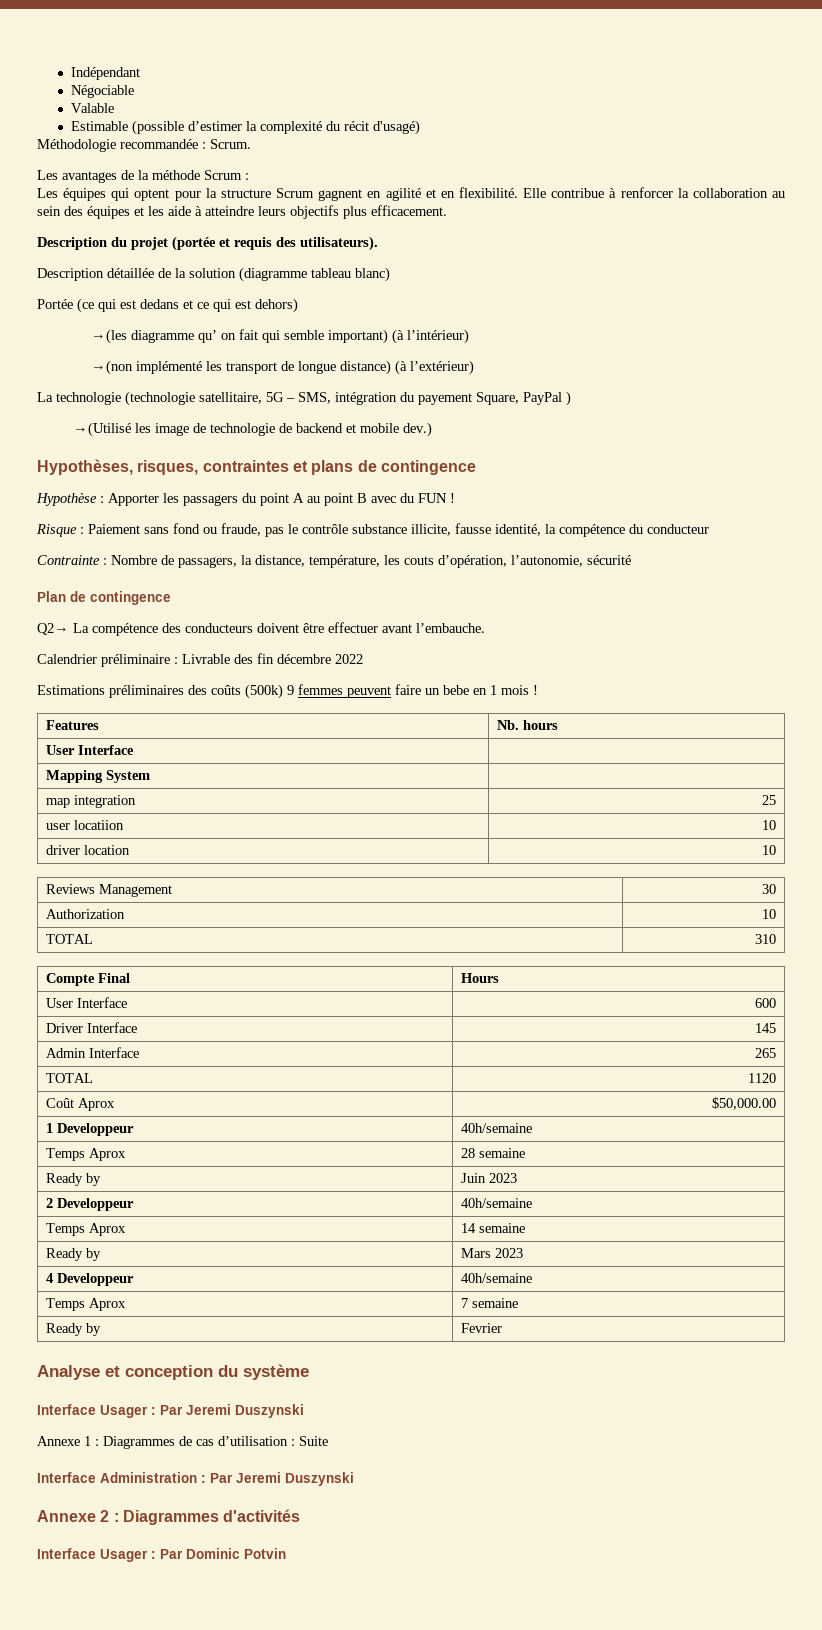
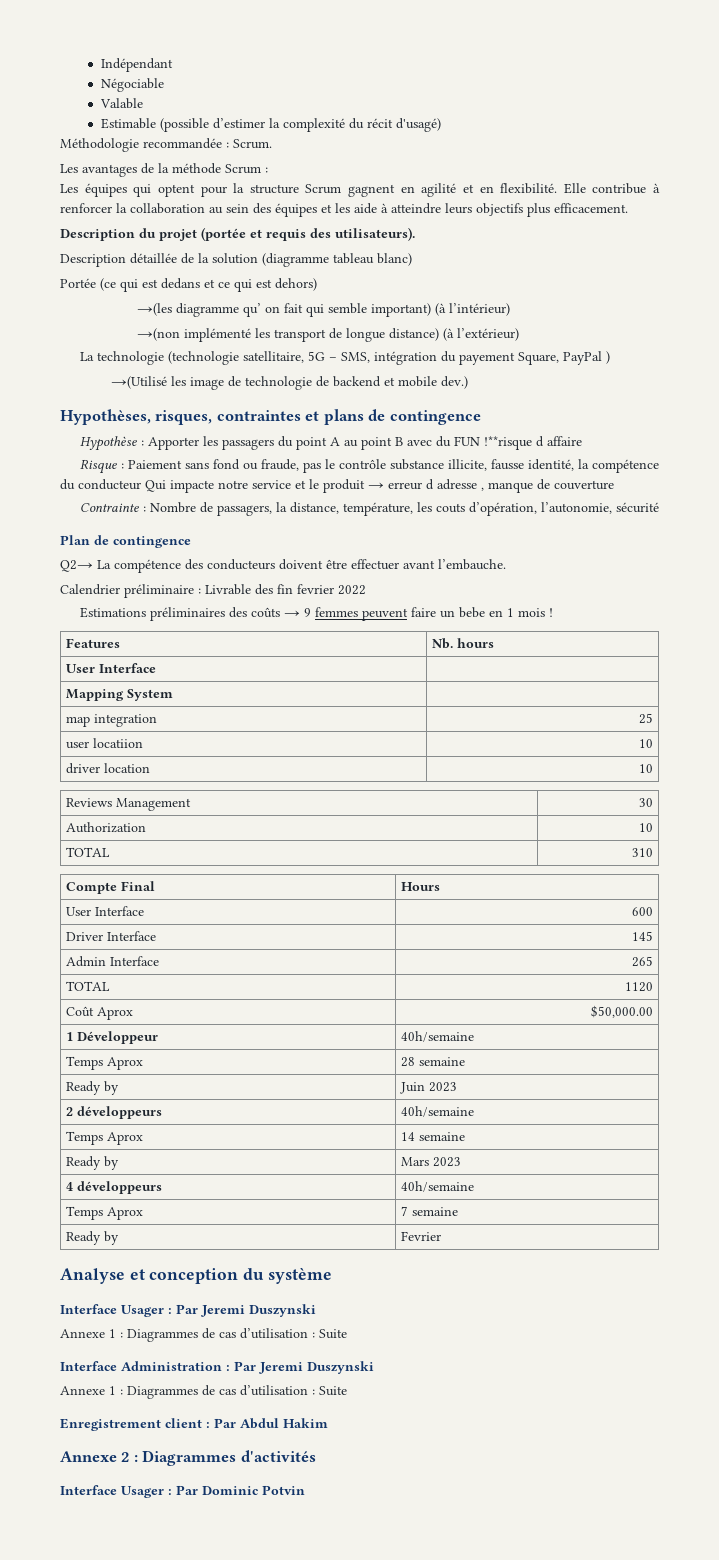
- Hypothèse : Apporter les passagers du point A au point B avec du FUN !
+ Hypothèse : Apporter les passagers du point A au point B avec du FUN !**risque d affaire
- Risque : Paiement sans fond ou fraude, pas le contrôle substance illicite, fausse identité, la compétence du conducteur
+ Risque : Paiement sans fond ou fraude, pas le contrôle substance illicite, fausse identité, la compétence du conducteur Qui impacte notre service et le produit → erreur d adresse , manque de couverture
- Calendrier préliminaire : Livrable des fin décembre 2022
+ Calendrier préliminaire : Livrable des fin fevrier 2022
- Estimations préliminaires des coûts (500k) 9 femmes peuvent faire un bebe en 1 mois !
+ Estimations préliminaires des coûts → 9 femmes peuvent faire un bebe en 1 mois !
- 1 Developpeur | 40h/semaine
+ 1 Développeur | 40h/semaine
- 2 Developpeur | 40h/semaine
+ 2 développeurs | 40h/semaine
- 4 Developpeur | 40h/semaine
+ 4 développeurs | 40h/semaine
  Interface Administration : Par Jeremi Duszynski
+ Annexe 1 : Diagrammes de cas d’utilisation : Suite
+ Enregistrement client : Par Abdul Hakim

